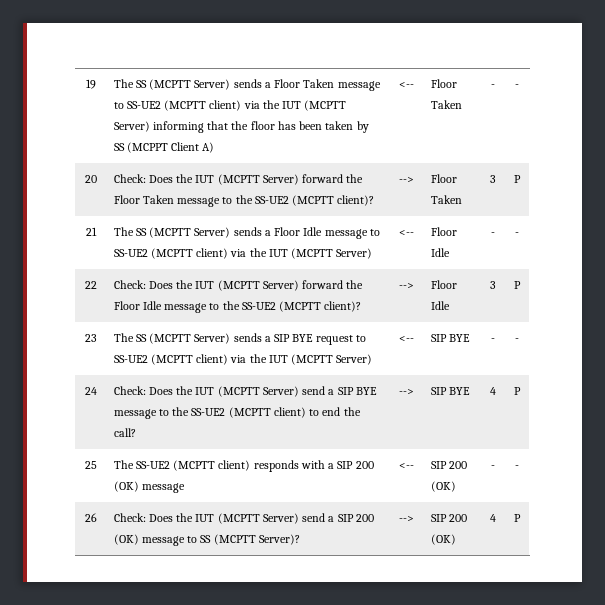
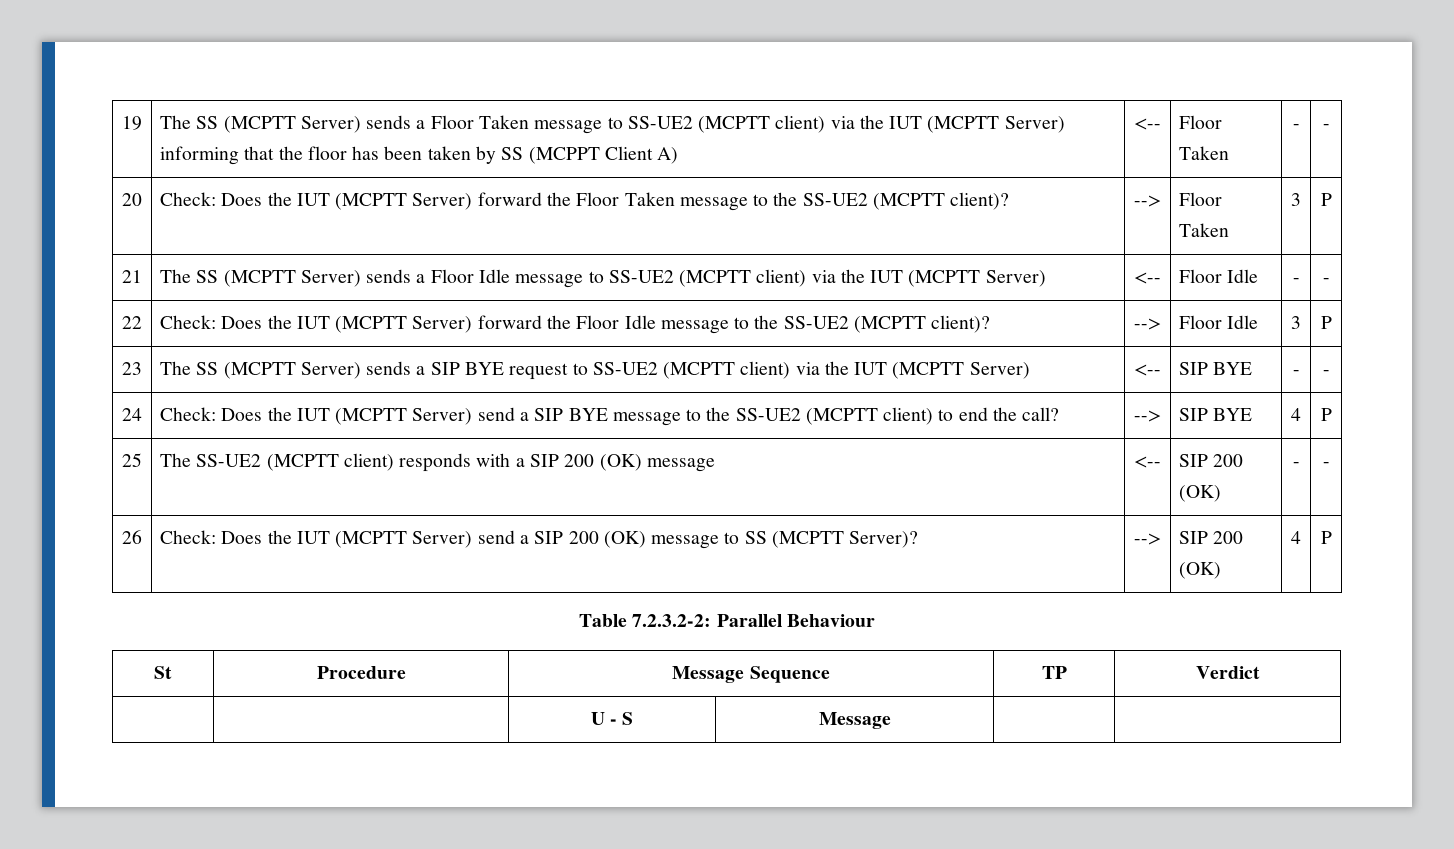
+ Table 7.2.3.2-2: Parallel Behaviour
+ St | Procedure | Message Sequence | TP | Verdict
+ | | U - S | Message | |

